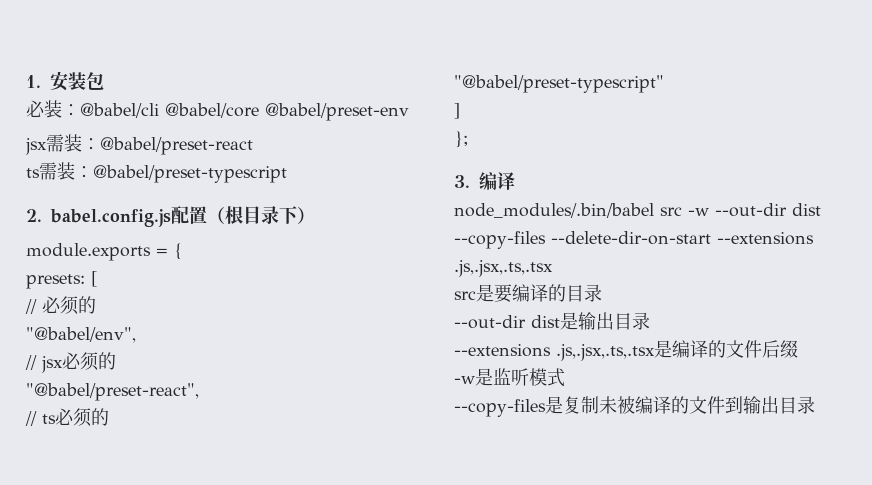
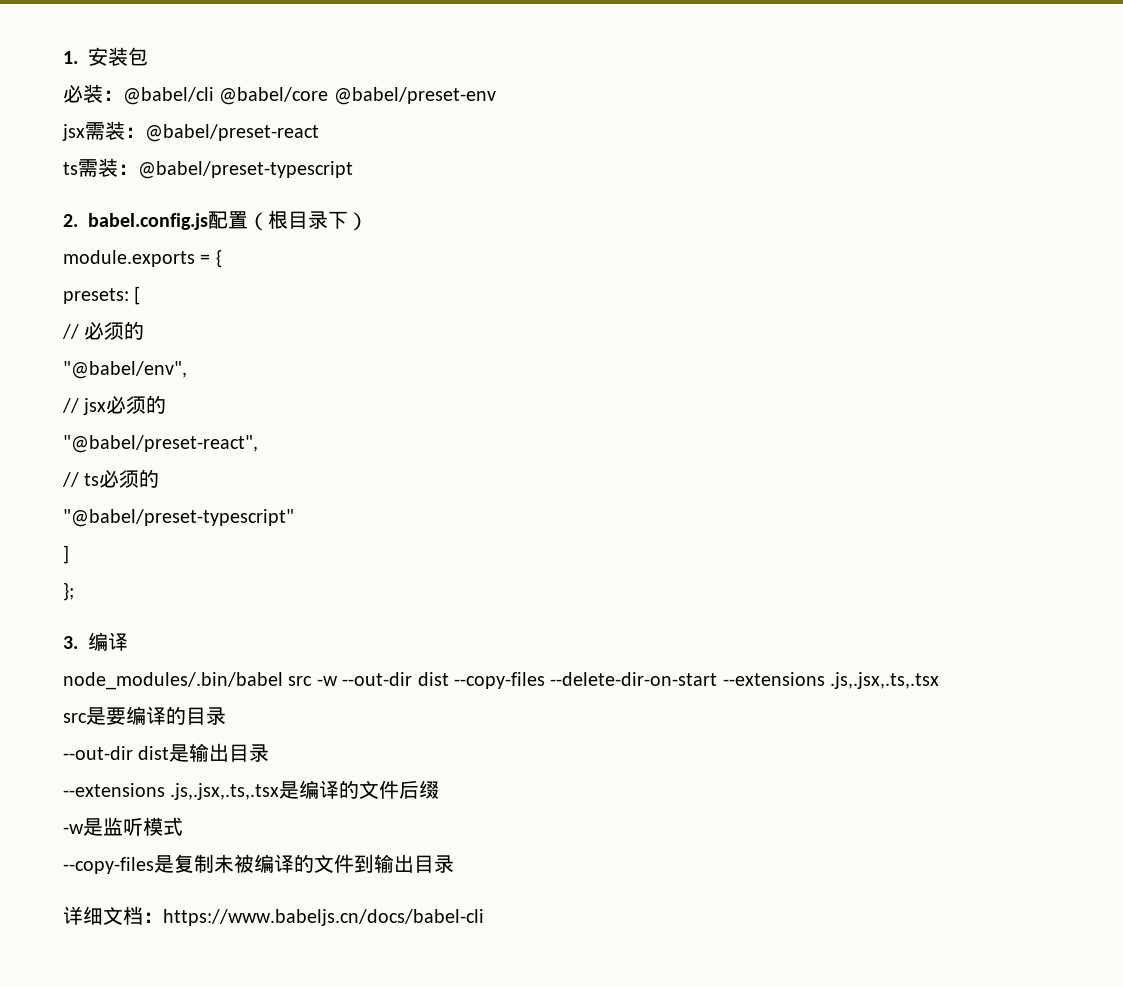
+ 详细文档：https://www.babeljs.cn/docs/babel-cli

